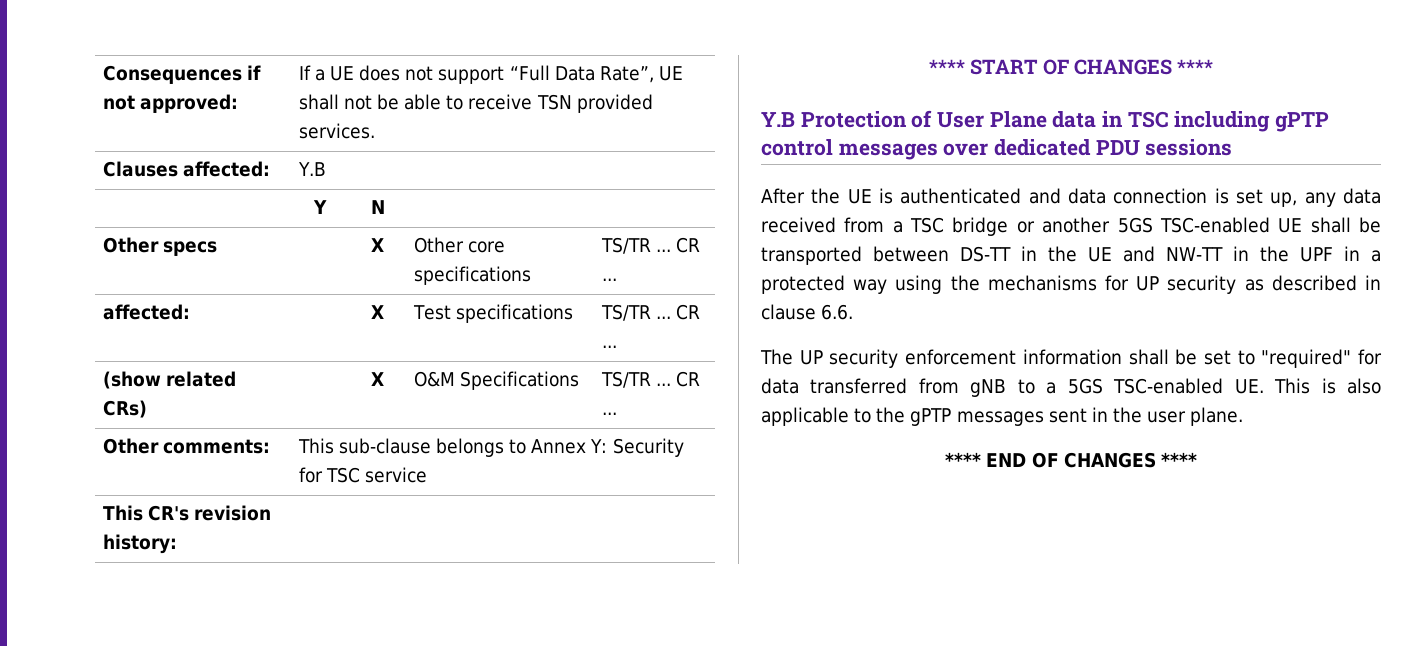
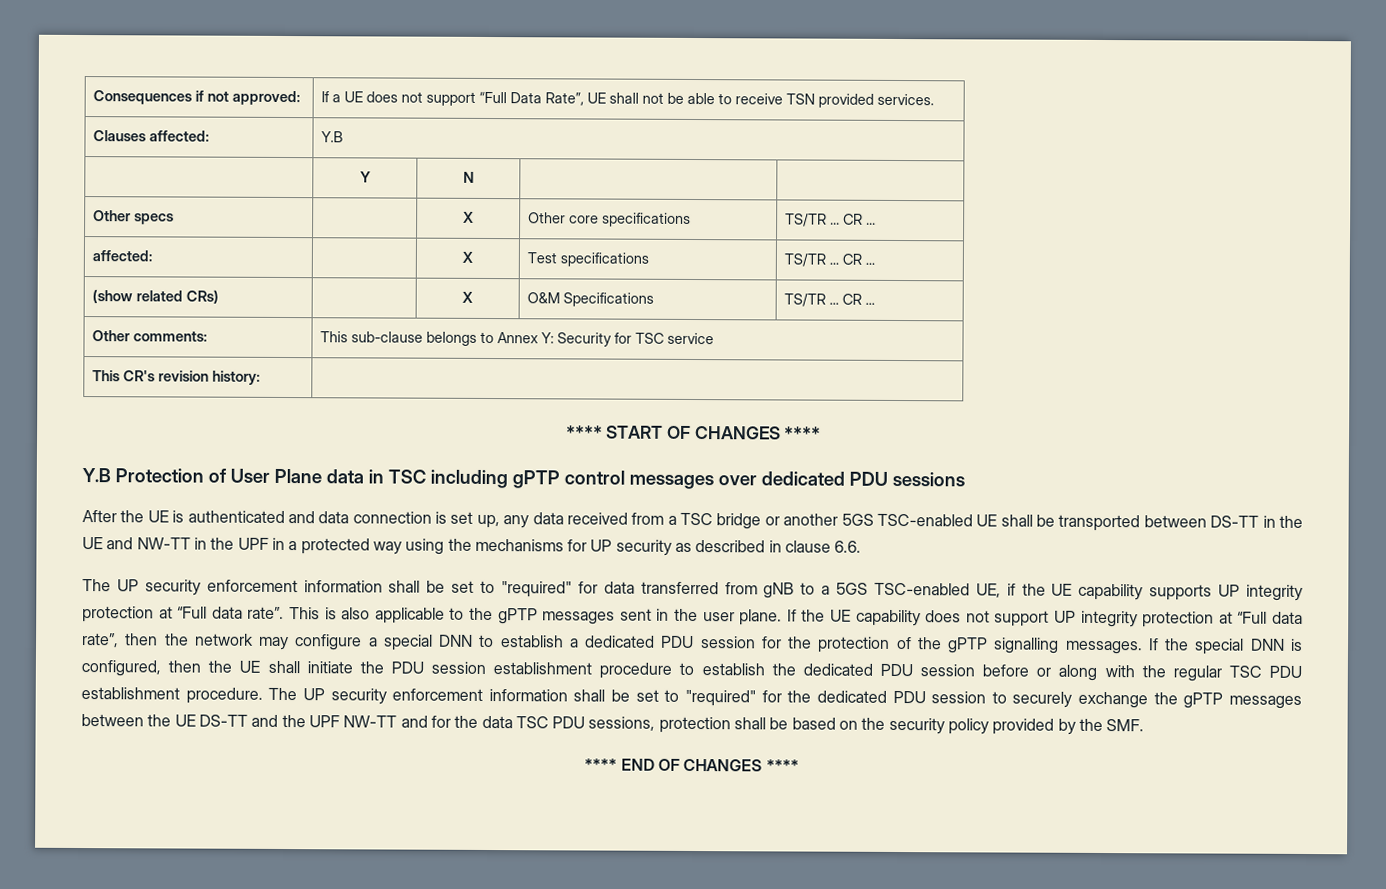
- The UP security enforcement information shall be set to "required" for data transferred from gNB to a 5GS TSC-enabled UE. This is also applicable to the gPTP messages sent in the user plane.
+ The UP security enforcement information shall be set to "required" for data transferred from gNB to a 5GS TSC-enabled UE, if the UE capability supports UP integrity protection at “Full data rate”. This is also applicable to the gPTP messages sent in the user plane. If the UE capability does not support UP integrity protection at “Full data rate”, then the network may configure a special DNN to establish a dedicated PDU session for the protection of the gPTP signalling messages. If the special DNN is configured, then the UE shall initiate the PDU session establishment procedure to establish the dedicated PDU session before or along with the regular TSC PDU establishment procedure. The UP security enforcement information shall be set to "required" for the dedicated PDU session to securely exchange the gPTP messages between the UE DS-TT and the UPF NW-TT and for the data TSC PDU sessions, protection shall be based on the security policy provided by the SMF.

